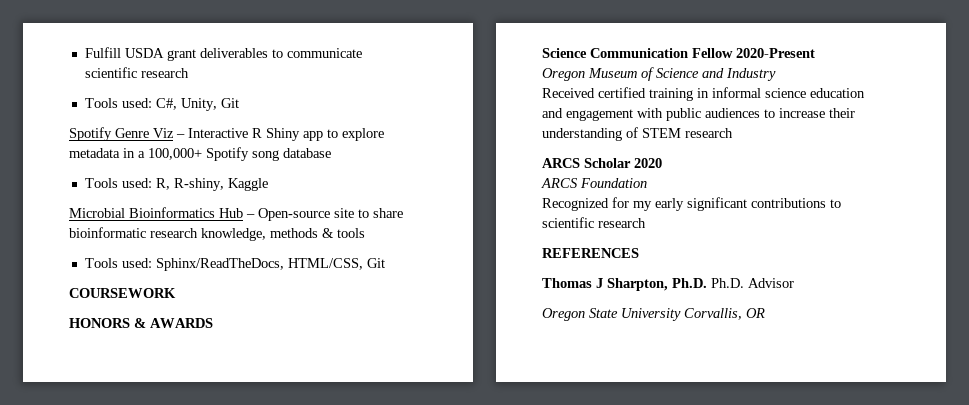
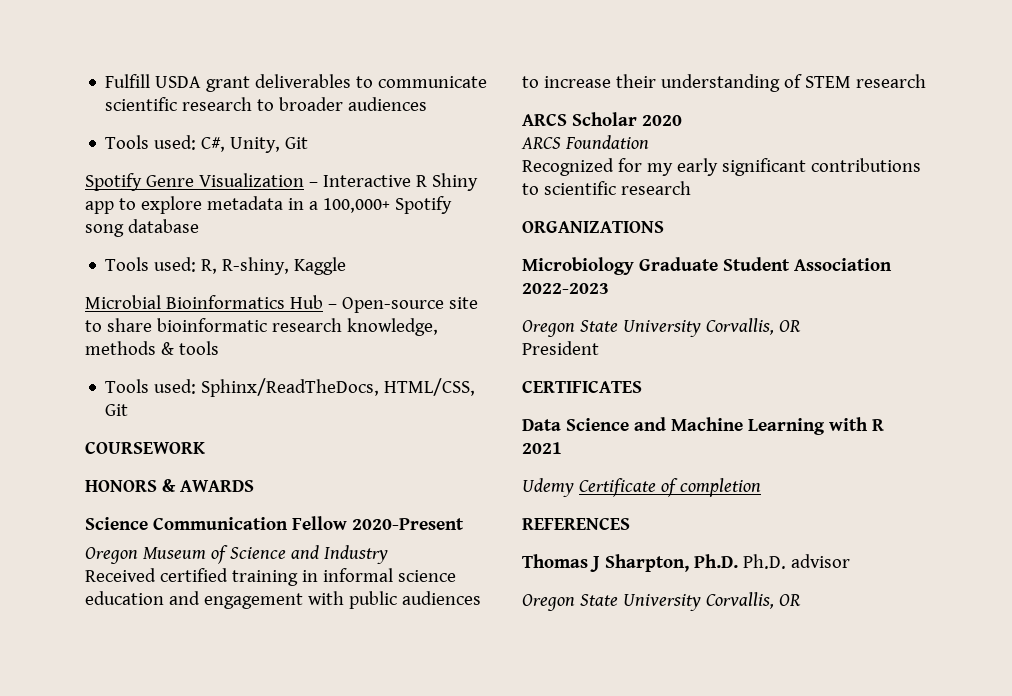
- Fulfill USDA grant deliverables to communicate scientific research
+ Fulfill USDA grant deliverables to communicate scientific research to broader audiences
- Spotify Genre Viz – Interactive R Shiny app to explore metadata in a 100,000+ Spotify song database
+ Spotify Genre Visualization – Interactive R Shiny app to explore metadata in a 100,000+ Spotify song database
+ ORGANIZATIONS
+ Microbiology Graduate Student Association 2022-2023
+ Oregon State University Corvallis, OR
+ President
+ CERTIFICATES
+ Data Science and Machine Learning with R 2021
+ Udemy Certificate of completion
- Thomas J Sharpton, Ph.D. Ph.D. Advisor
+ Thomas J Sharpton, Ph.D. Ph.D. advisor

